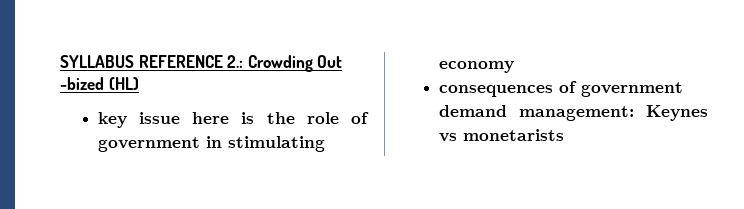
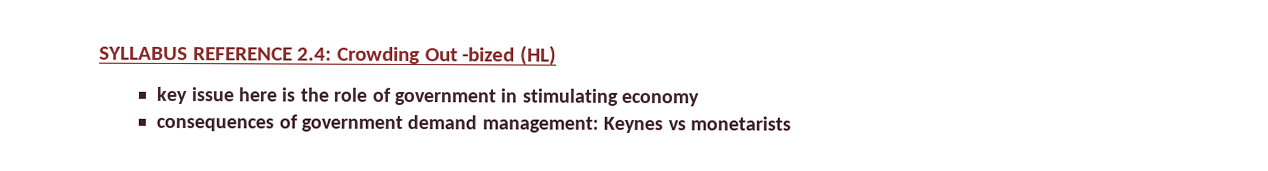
- SYLLABUS REFERENCE 2.: Crowding Out -bized (HL)
+ SYLLABUS REFERENCE 2.4: Crowding Out -bized (HL)

